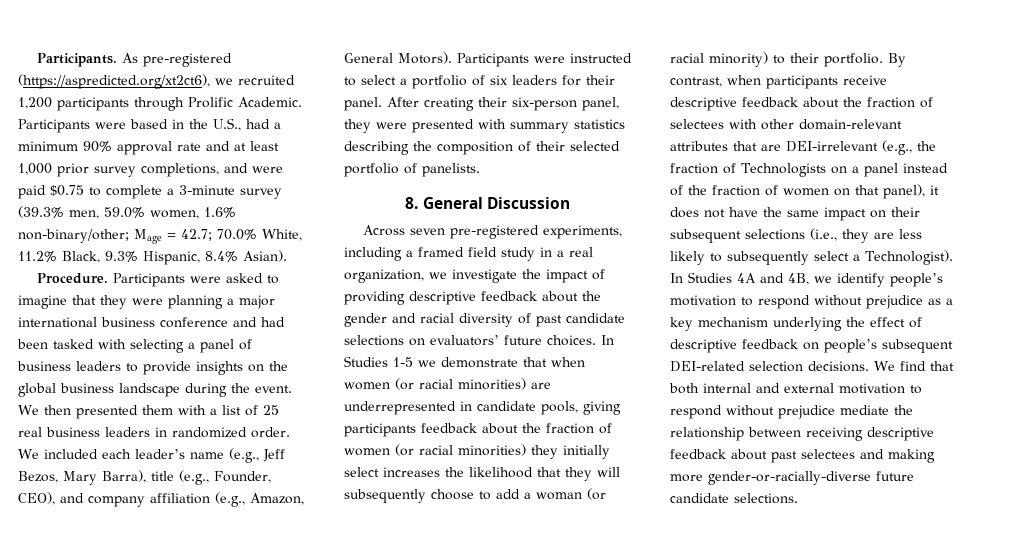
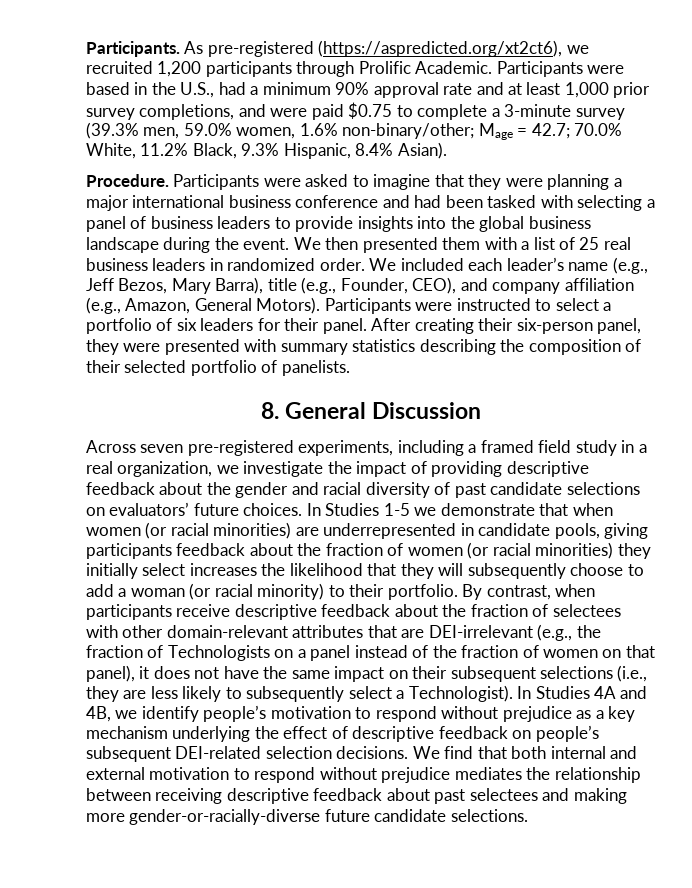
- Participants were asked to imagine that they were planning a major international business conference and had been tasked with selecting a panel of business leaders to provide insights on the global business landscape during the event.
+ Participants were asked to imagine that they were planning a major international business conference and had been tasked with selecting a panel of business leaders to provide insights into the global business landscape during the event.
- We find that both internal and external motivation to respond without prejudice mediate the relationship between receiving descriptive feedback about past selectees and making more gender-or-racially-diverse future candidate selections.
+ We find that both internal and external motivation to respond without prejudice mediates the relationship between receiving descriptive feedback about past selectees and making more gender-or-racially-diverse future candidate selections.

